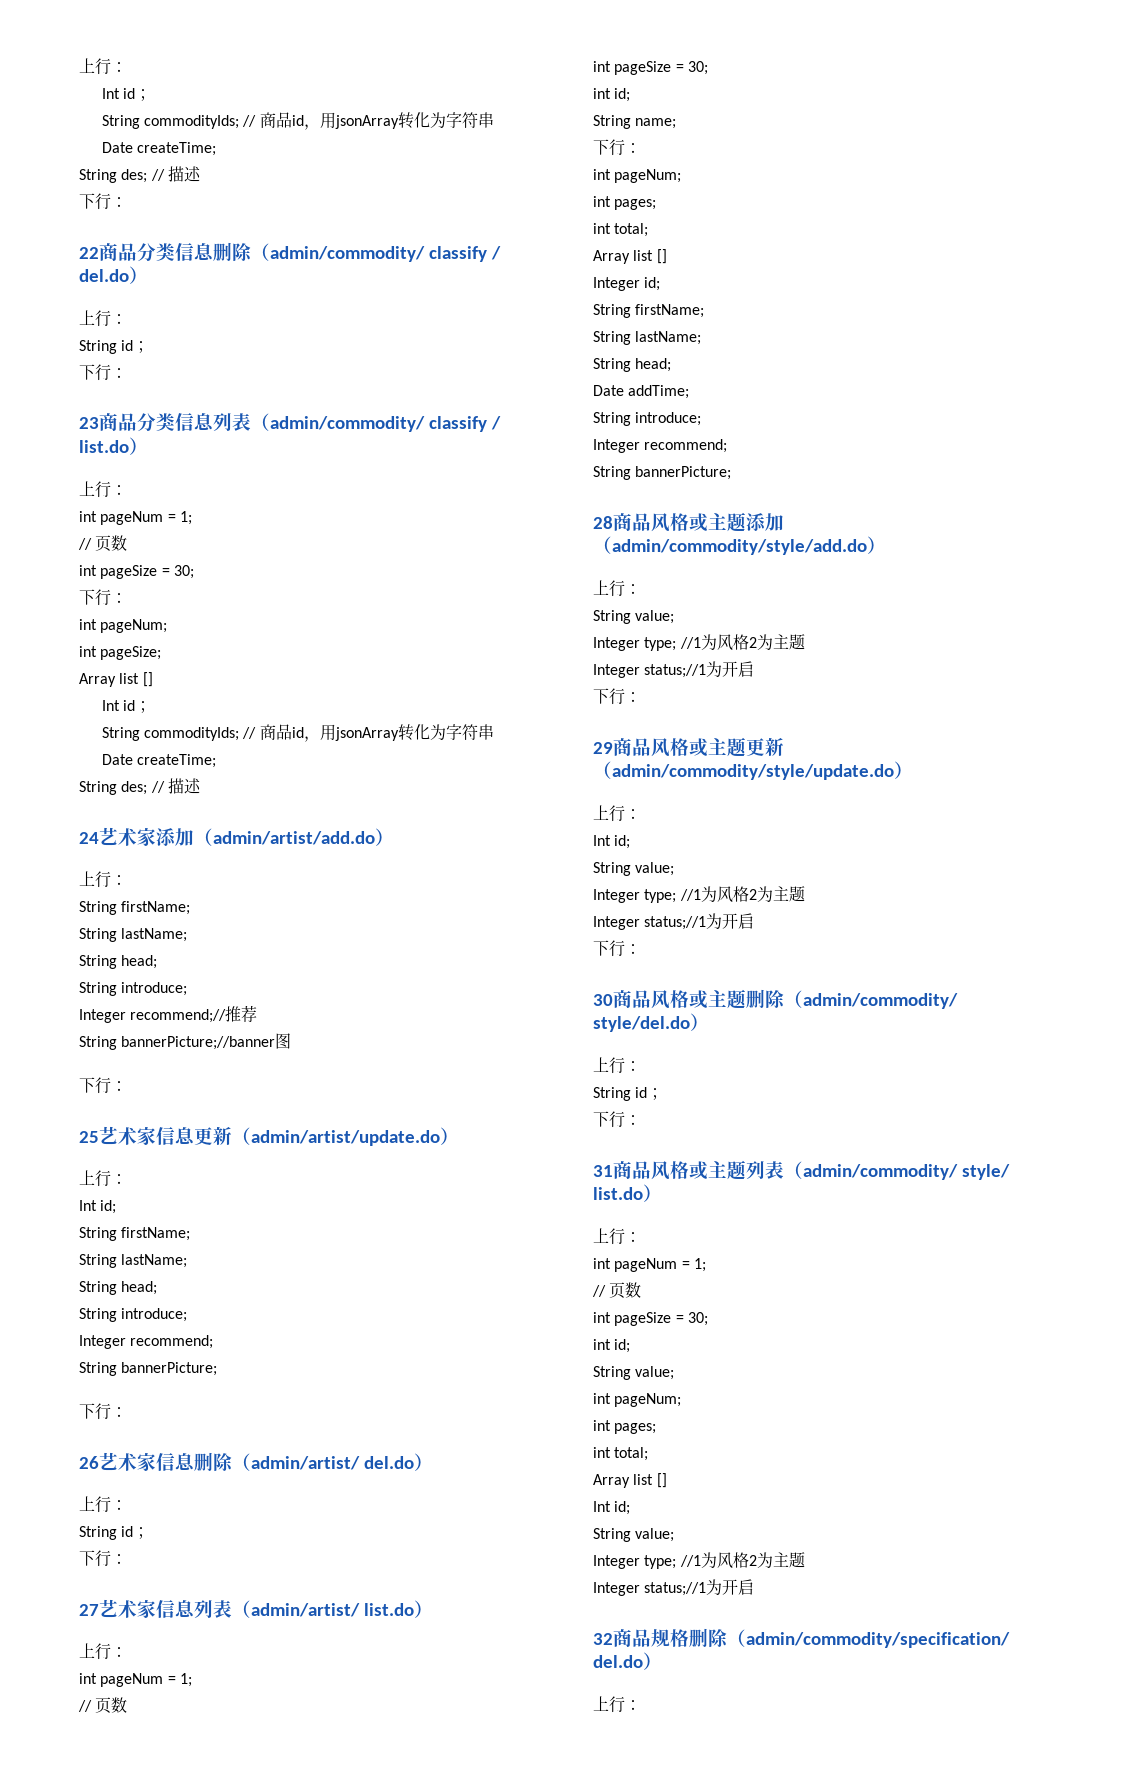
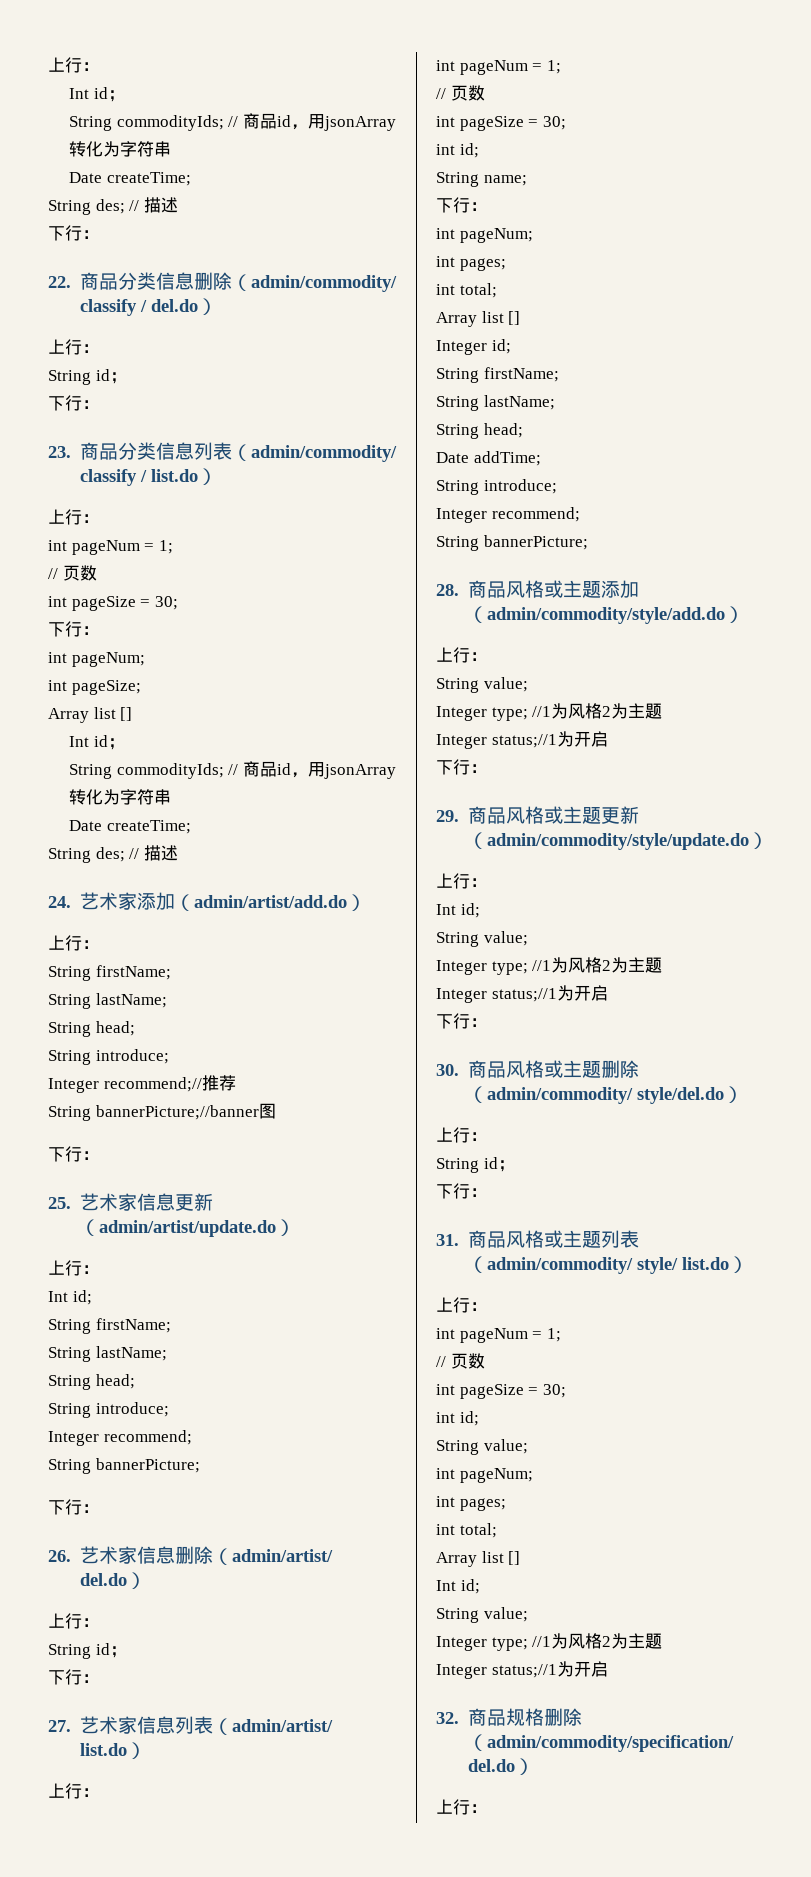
- 22商品分类信息删除（admin/commodity/ classify / del.do）
+ 22.商品分类信息删除（admin/commodity/ classify / del.do）
- 23商品分类信息列表（admin/commodity/ classify / list.do）
+ 23.商品分类信息列表（admin/commodity/ classify / list.do）
- 24艺术家添加（admin/artist/add.do）
+ 24.艺术家添加（admin/artist/add.do）
- 25艺术家信息更新（admin/artist/update.do）
+ 25.艺术家信息更新（admin/artist/update.do）
- 26艺术家信息删除（admin/artist/ del.do）
+ 26.艺术家信息删除（admin/artist/ del.do）
- 27艺术家信息列表（admin/artist/ list.do）
+ 27.艺术家信息列表（admin/artist/ list.do）
- 28商品风格或主题添加（admin/commodity/style/add.do）
+ 28.商品风格或主题添加（admin/commodity/style/add.do）
- 29商品风格或主题更新（admin/commodity/style/update.do）
+ 29.商品风格或主题更新（admin/commodity/style/update.do）
- 30商品风格或主题删除（admin/commodity/ style/del.do）
+ 30.商品风格或主题删除（admin/commodity/ style/del.do）
- 31商品风格或主题列表（admin/commodity/ style/ list.do）
+ 31.商品风格或主题列表（admin/commodity/ style/ list.do）
- 32商品规格删除（admin/commodity/specification/ del.do）
+ 32.商品规格删除（admin/commodity/specification/ del.do）

